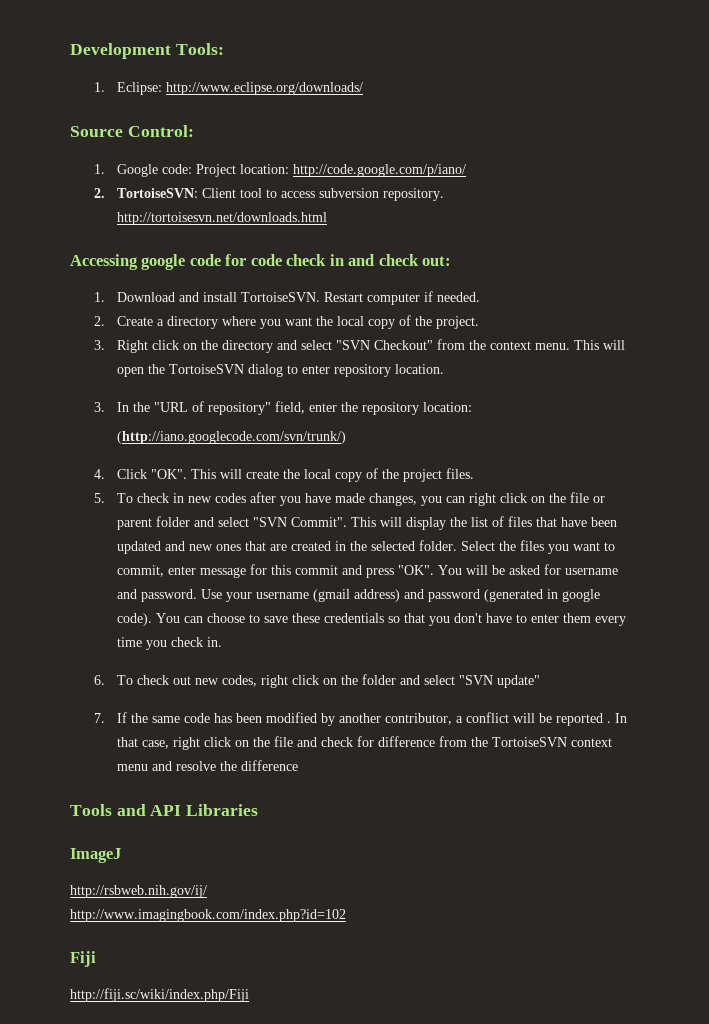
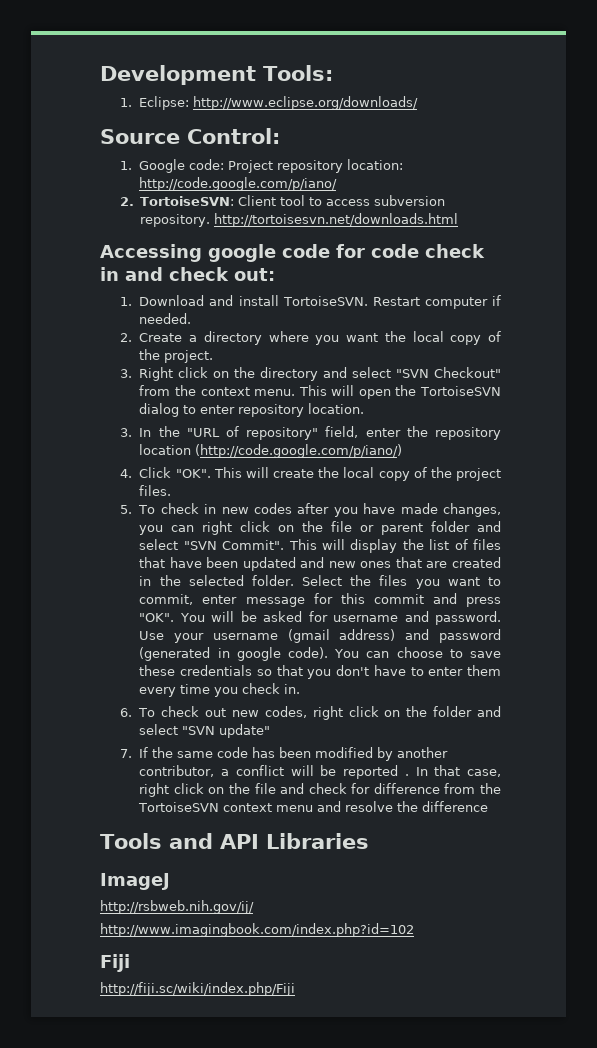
- 1. Google code: Project location: http://code.google.com/p/iano/
+ 1. Google code: Project repository location: http://code.google.com/p/iano/
- 3. In the "URL of repository" field, enter the repository location:
- (http://iano.googlecode.com/svn/trunk/)
+ 3. In the "URL of repository" field, enter the repository location (http://code.google.com/p/iano/)

